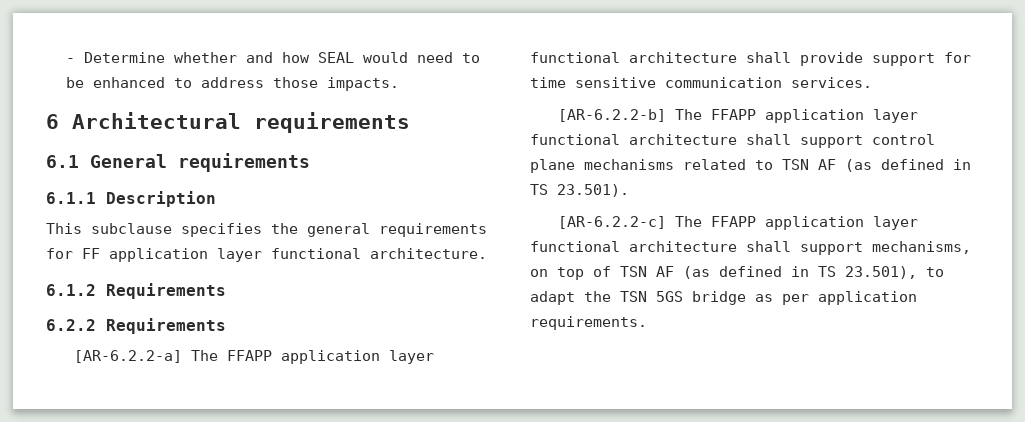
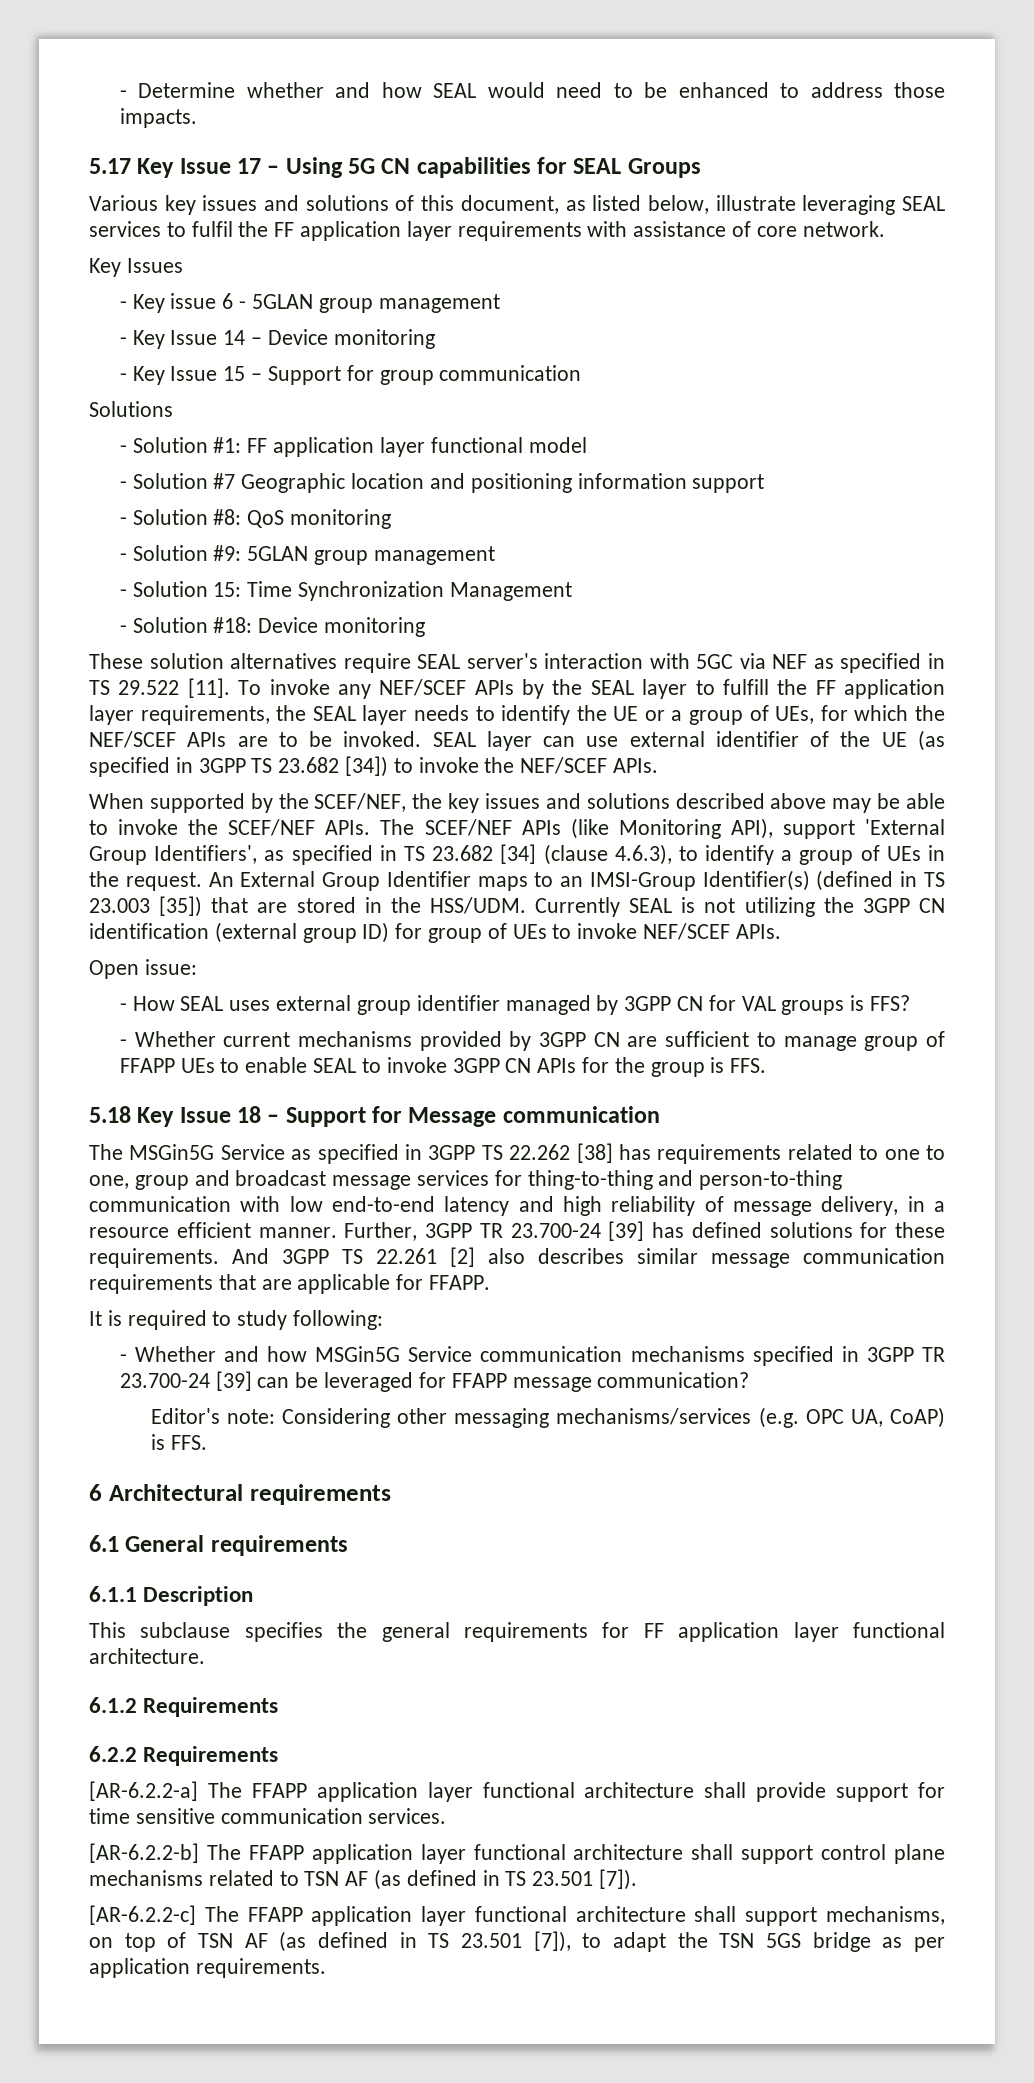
+ 5.17 Key Issue 17 – Using 5G CN capabilities for SEAL Groups
+ Various key issues and solutions of this document, as listed below, illustrate leveraging SEAL services to fulfil the FF application layer requirements with assistance of core network.
+ Key Issues
+ - Key issue 6 - 5GLAN group management
+ - Key Issue 14 – Device monitoring
+ - Key Issue 15 – Support for group communication
+ Solutions
+ - Solution #1: FF application layer functional model
+ - Solution #7 Geographic location and positioning information support
+ - Solution #8: QoS monitoring
+ - Solution #9: 5GLAN group management
+ - Solution 15: Time Synchronization Management
+ - Solution #18: Device monitoring
+ These solution alternatives require SEAL server's interaction with 5GC via NEF as specified in TS 29.522 [11]. To invoke any NEF/SCEF APIs by the SEAL layer to fulfill the FF application layer requirements, the SEAL layer needs to identify the UE or a group of UEs, for which the NEF/SCEF APIs are to be invoked. SEAL layer can use external identifier of the UE (as specified in 3GPP TS 23.682 [34]) to invoke the NEF/SCEF APIs.
+ When supported by the SCEF/NEF, the key issues and solutions described above may be able to invoke the SCEF/NEF APIs. The SCEF/NEF APIs (like Monitoring API), support 'External Group Identifiers', as specified in TS 23.682 [34] (clause 4.6.3), to identify a group of UEs in the request. An External Group Identifier maps to an IMSI-Group Identifier(s) (defined in TS 23.003 [35]) that are stored in the HSS/UDM. Currently SEAL is not utilizing the 3GPP CN identification (external group ID) for group of UEs to invoke NEF/SCEF APIs.
+ Open issue:
+ - How SEAL uses external group identifier managed by 3GPP CN for VAL groups is FFS?
+ - Whether current mechanisms provided by 3GPP CN are sufficient to manage group of FFAPP UEs to enable SEAL to invoke 3GPP CN APIs for the group is FFS.
+ 5.18 Key Issue 18 – Support for Message communication
+ The MSGin5G Service as specified in 3GPP TS 22.262 [38] has requirements related to one to one, group and broadcast message services for thing-to-thing and person-to-thing communication with low end-to-end latency and high reliability of message delivery, in a resource efficient manner. Further, 3GPP TR 23.700-24 [39] has defined solutions for these requirements. And 3GPP TS 22.261 [2] also describes similar message communication requirements that are applicable for FFAPP.
+ It is required to study following:
+ - Whether and how MSGin5G Service communication mechanisms specified in 3GPP TR 23.700-24 [39] can be leveraged for FFAPP message communication?
+ Editor's note: Considering other messaging mechanisms/services (e.g. OPC UA, CoAP) is FFS.
- [AR-6.2.2-b] The FFAPP application layer functional architecture shall support control plane mechanisms related to TSN AF (as defined in TS 23.501).
+ [AR-6.2.2-b] The FFAPP application layer functional architecture shall support control plane mechanisms related to TSN AF (as defined in TS 23.501 [7]).
- [AR-6.2.2-c] The FFAPP application layer functional architecture shall support mechanisms, on top of TSN AF (as defined in TS 23.501), to adapt the TSN 5GS bridge as per application requirements.
+ [AR-6.2.2-c] The FFAPP application layer functional architecture shall support mechanisms, on top of TSN AF (as defined in TS 23.501 [7]), to adapt the TSN 5GS bridge as per application requirements.

